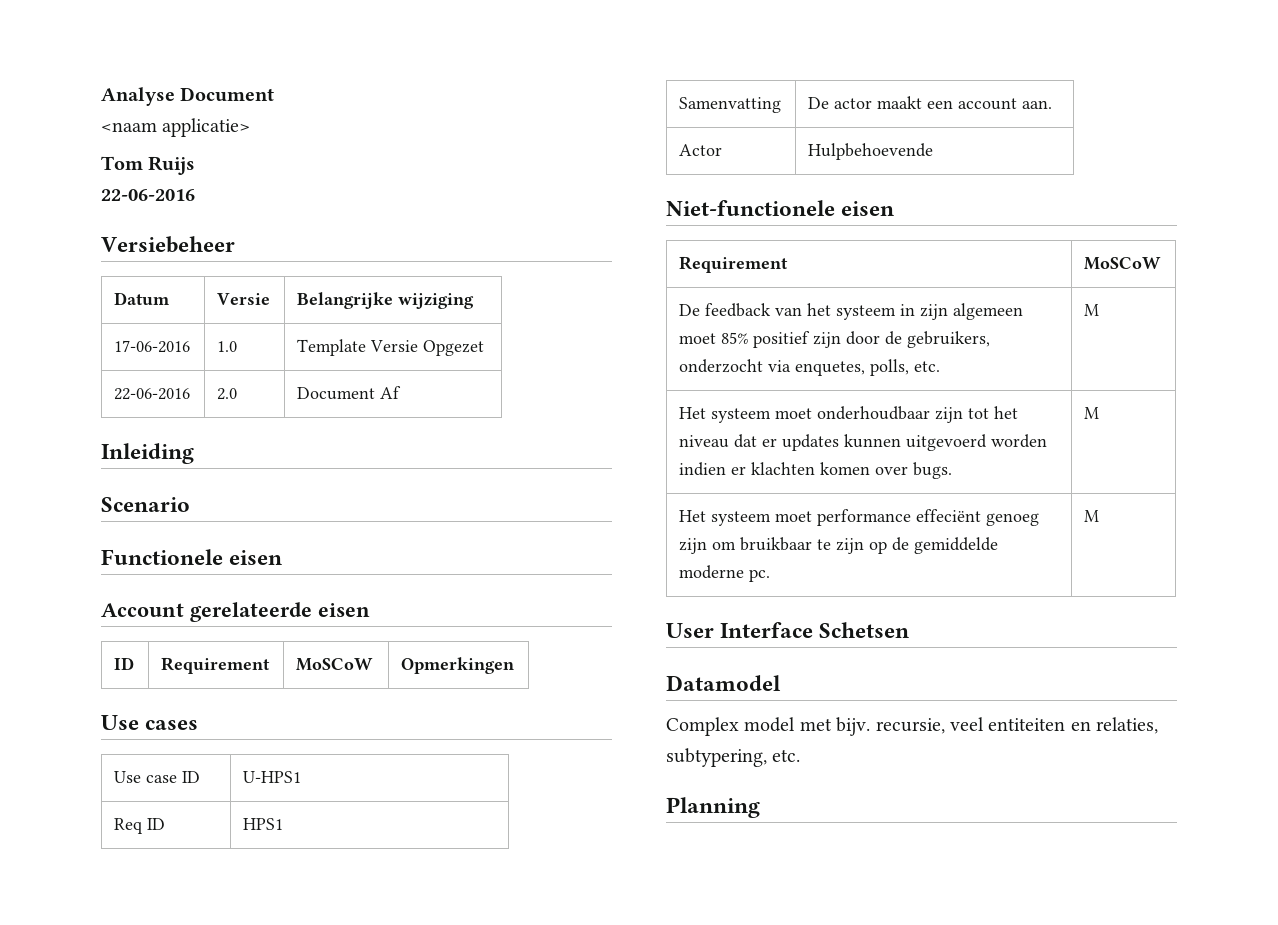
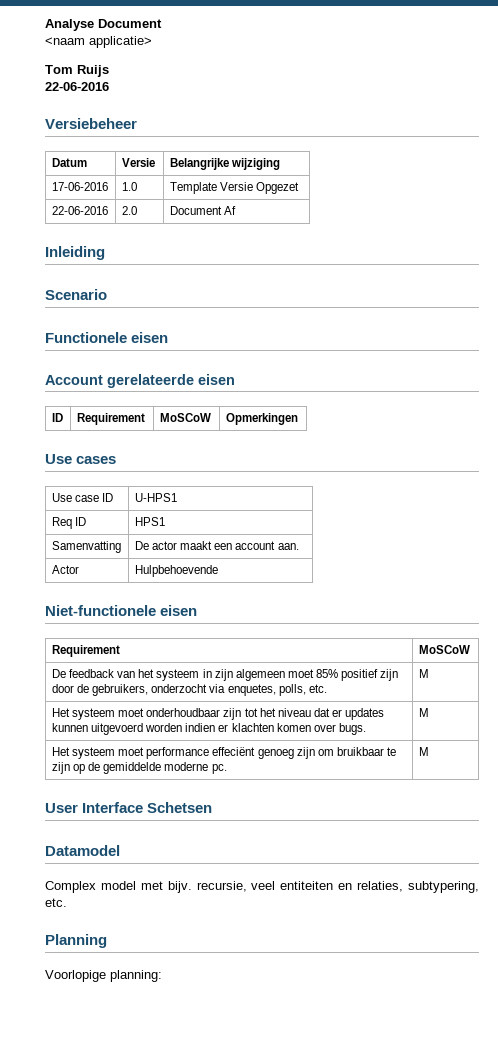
+ Voorlopige planning:

